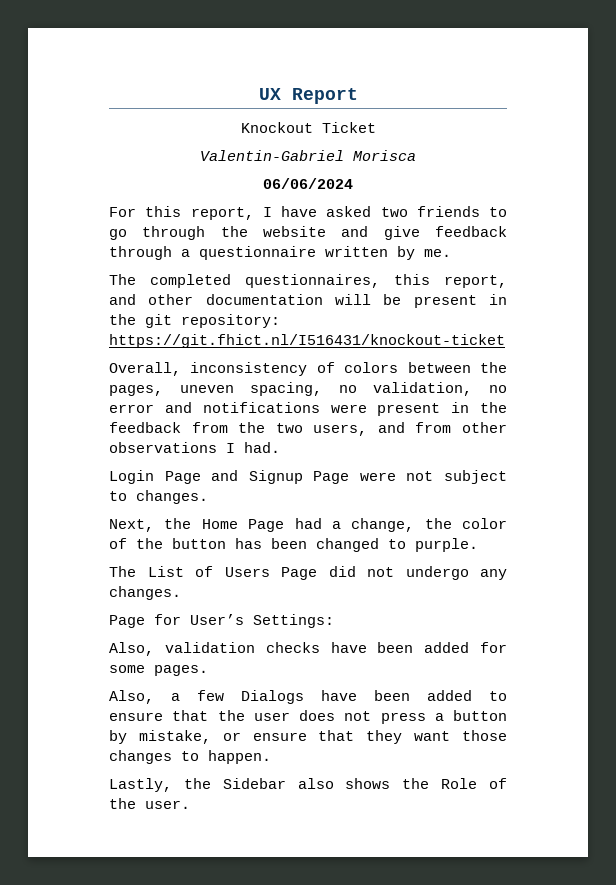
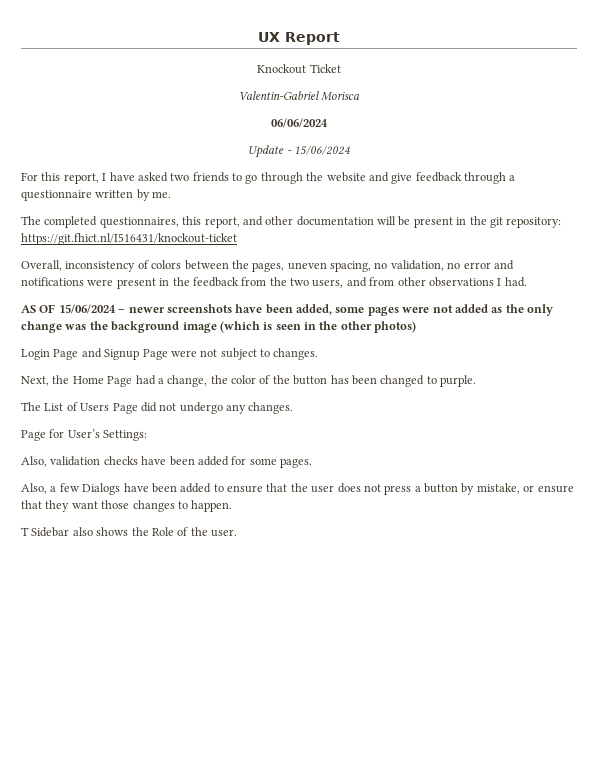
+ Update - 15/06/2024
+ AS OF 15/06/2024 – newer screenshots have been added, some pages were not added as the only change was the background image (which is seen in the other photos)
- Lastly, the Sidebar also shows the Role of the user.
+ T Sidebar also shows the Role of the user.

